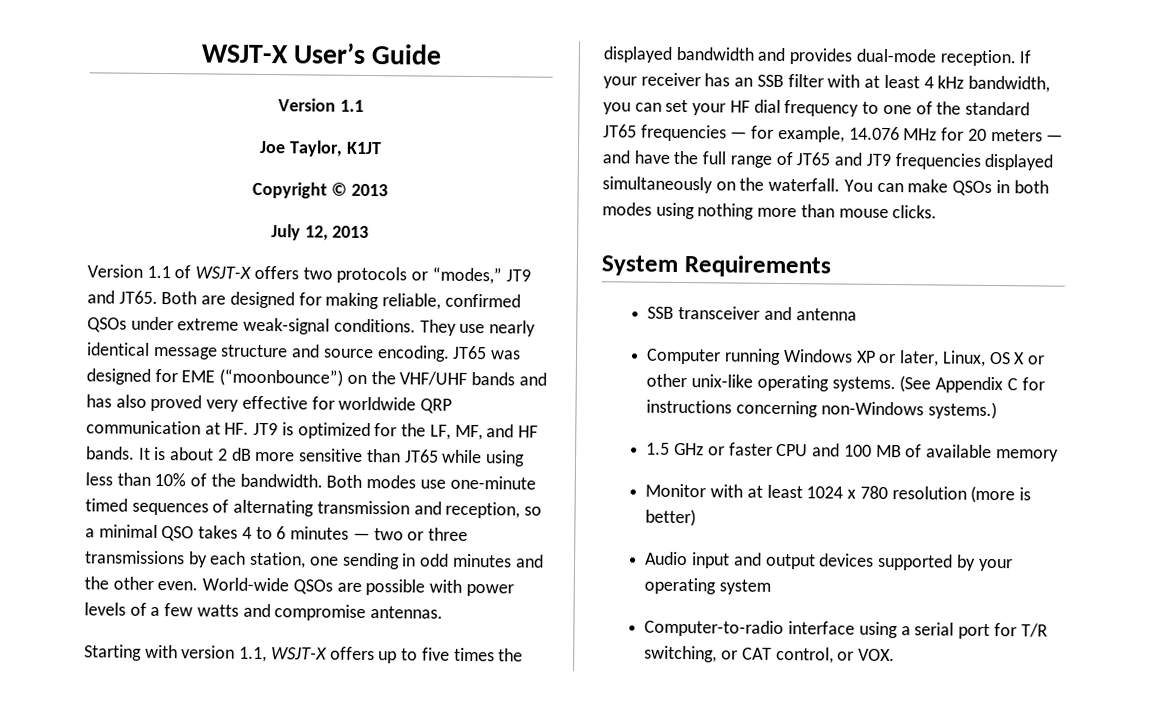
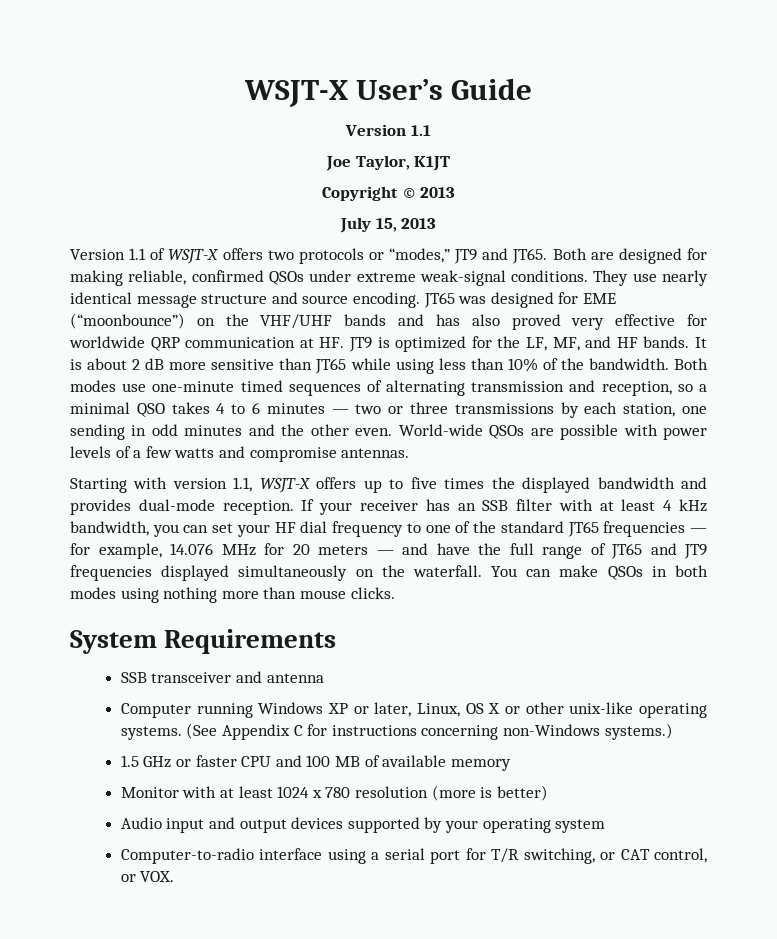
- July 12, 2013
+ July 15, 2013

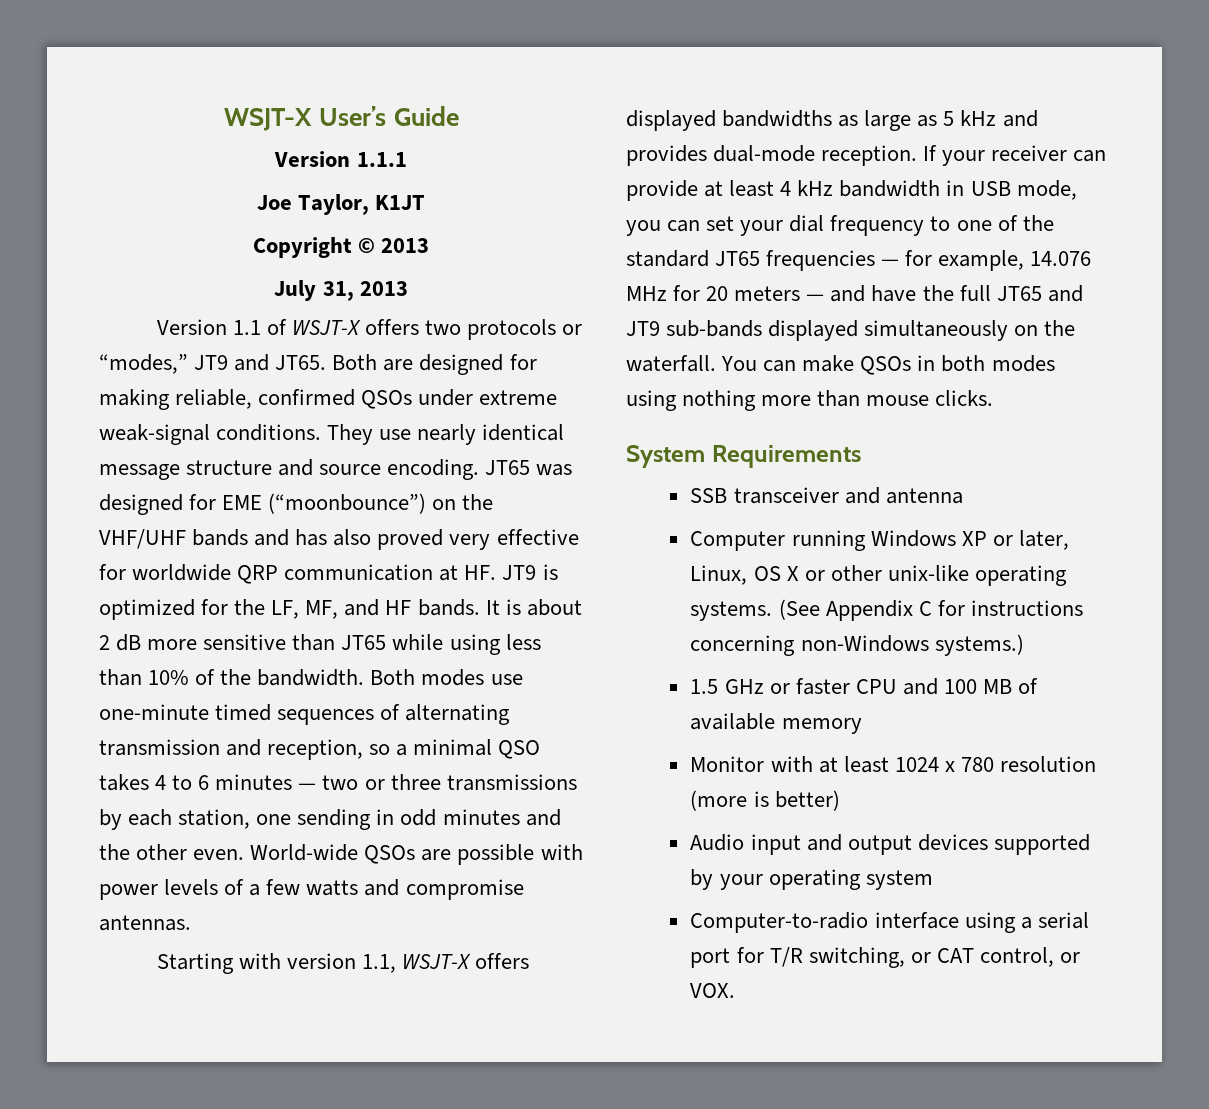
  WSJT-X User’s Guide
- Version 1.1
+ Version 1.1.1
- July 15, 2013
+ July 31, 2013
- Starting with version 1.1, WSJT-X offers up to five times the displayed bandwidth and provides dual-mode reception.
+ Starting with version 1.1, WSJT-X offers displayed bandwidths as large as 5 kHz and provides dual-mode reception.
- If your receiver has an SSB filter with at least 4 kHz bandwidth, you can set your HF dial frequency to one of the standard JT65 frequencies — for example, 14.076 MHz for 20 meters — and have the full range of JT65 and JT9 frequencies displayed simultaneously on the waterfall.
+ If your receiver can provide at least 4 kHz bandwidth in USB mode, you can set your dial frequency to one of the standard JT65 frequencies — for example, 14.076 MHz for 20 meters — and have the full JT65 and JT9 sub-bands displayed simultaneously on the waterfall.

